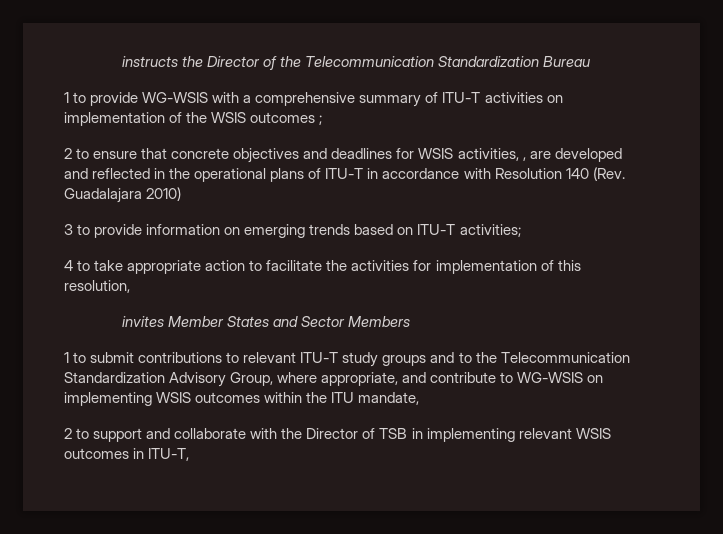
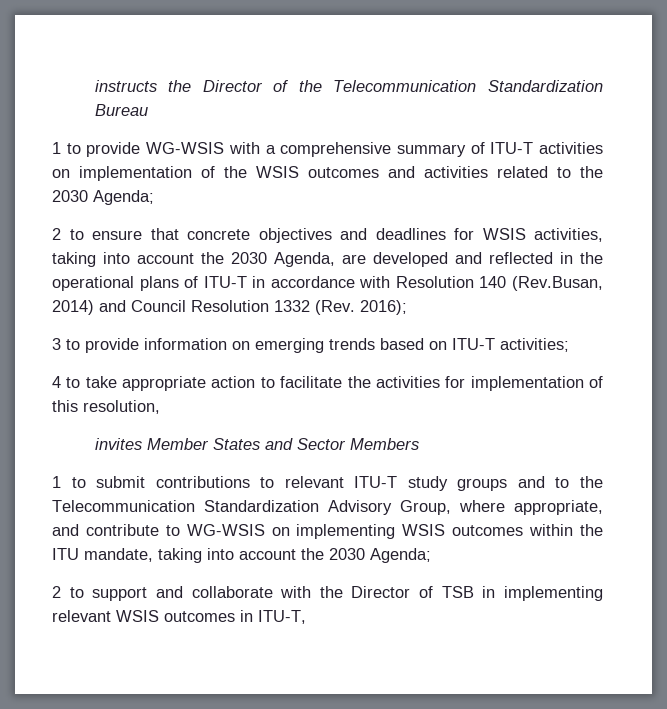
- 1 to provide WG-WSIS with a comprehensive summary of ITU-T activities on implementation of the WSIS outcomes ;
+ 1 to provide WG-WSIS with a comprehensive summary of ITU-T activities on implementation of the WSIS outcomes and activities related to the 2030 Agenda;
- 2 to ensure that concrete objectives and deadlines for WSIS activities, , are developed and reflected in the operational plans of ITU-T in accordance with Resolution 140 (Rev. Guadalajara 2010)
+ 2 to ensure that concrete objectives and deadlines for WSIS activities, taking into account the 2030 Agenda, are developed and reflected in the operational plans of ITU-T in accordance with Resolution 140 (Rev.Busan, 2014) and Council Resolution 1332 (Rev. 2016);
- 1 to submit contributions to relevant ITU-T study groups and to the Telecommunication Standardization Advisory Group, where appropriate, and contribute to WG-WSIS on implementing WSIS outcomes within the ITU mandate,
+ 1 to submit contributions to relevant ITU-T study groups and to the Telecommunication Standardization Advisory Group, where appropriate, and contribute to WG-WSIS on implementing WSIS outcomes within the ITU mandate, taking into account the 2030 Agenda;

